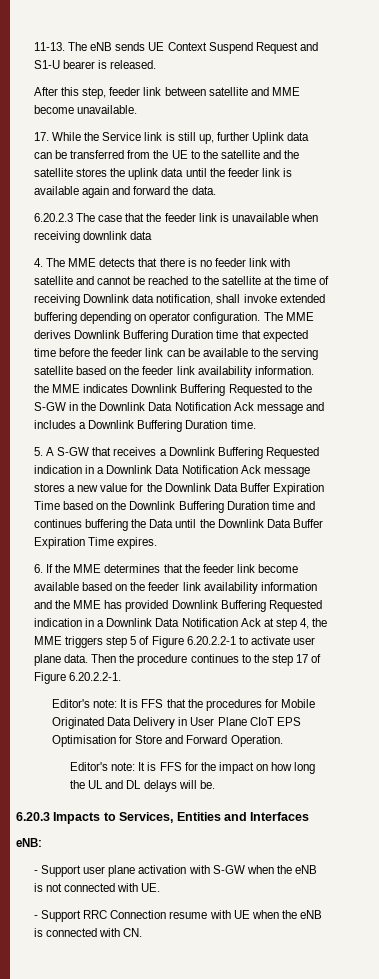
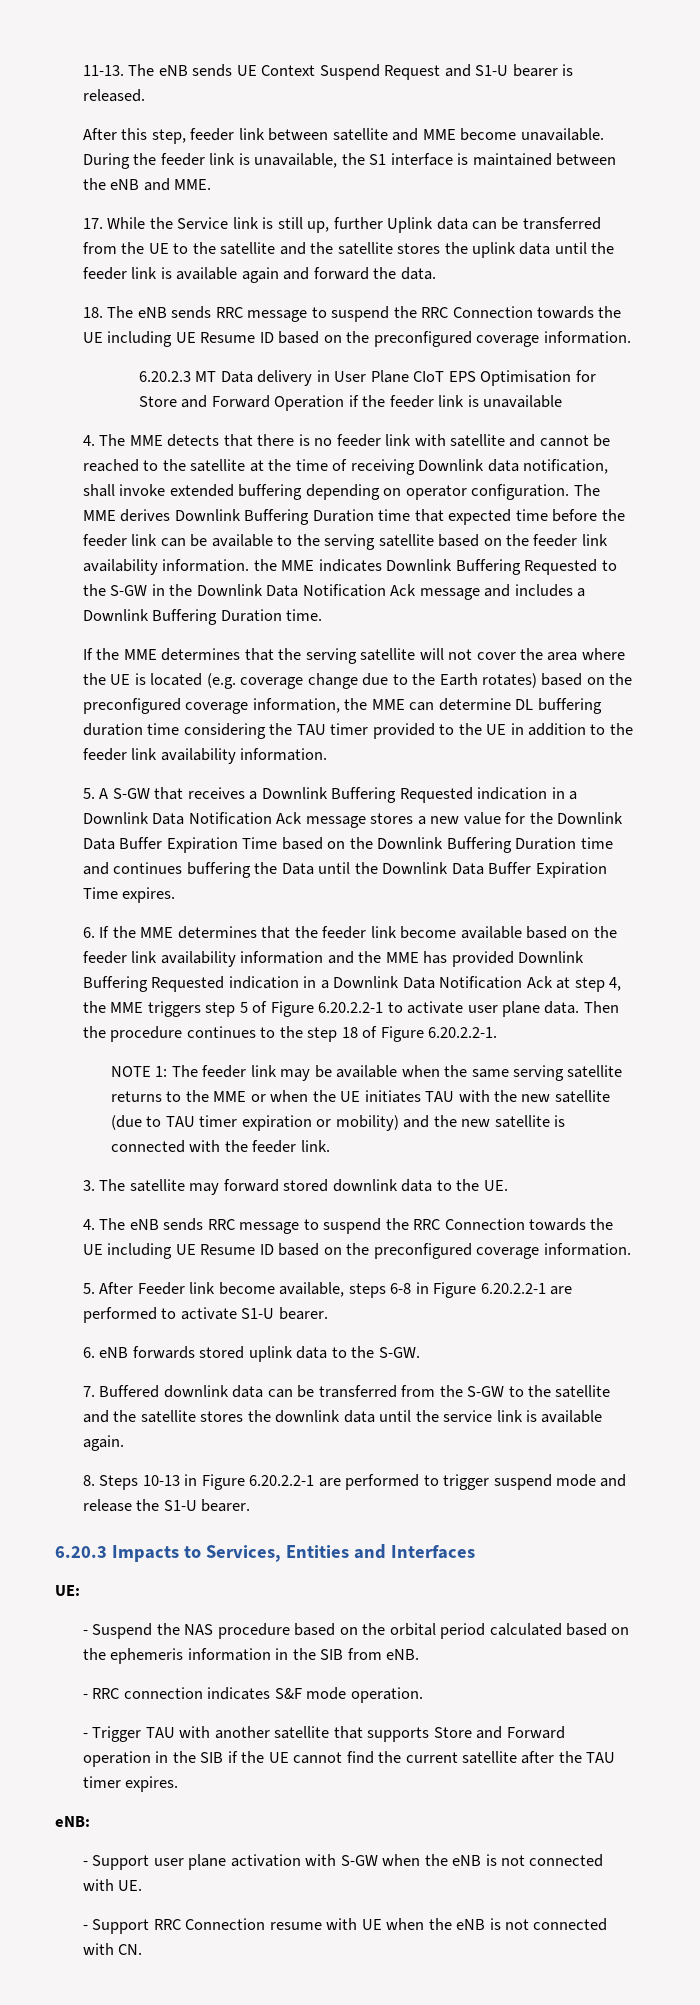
+ During the feeder link is unavailable, the S1 interface is maintained between the eNB and MME.
- 6.20.2.3 The case that the feeder link is unavailable when receiving downlink data
+ 18. The eNB sends RRC message to suspend the RRC Connection towards the UE including UE Resume ID based on the preconfigured coverage information.
+ 6.20.2.3 MT Data delivery in User Plane CIoT EPS Optimisation for Store and Forward Operation if the feeder link is unavailable
+ If the MME determines that the serving satellite will not cover the area where the UE is located (e.g. coverage change due to the Earth rotates) based on the preconfigured coverage information, the MME can determine DL buffering duration time considering the TAU timer provided to the UE in addition to the feeder link availability information.
- Then the procedure continues to the step 17 of Figure 6.20.2.2-1.
+ Then the procedure continues to the step 18 of Figure 6.20.2.2-1.
- Editor's note: It is FFS that the procedures for Mobile Originated Data Delivery in User Plane CIoT EPS Optimisation for Store and Forward Operation.
- Editor's note: It is FFS for the impact on how long the UL and DL delays will be.
+ NOTE 1: The feeder link may be available when the same serving satellite returns to the MME or when the UE initiates TAU with the new satellite (due to TAU timer expiration or mobility) and the new satellite is connected with the feeder link.
+ 3. The satellite may forward stored downlink data to the UE.
+ 4. The eNB sends RRC message to suspend the RRC Connection towards the UE including UE Resume ID based on the preconfigured coverage information.
+ 5. After Feeder link become available, steps 6-8 in Figure 6.20.2.2-1 are performed to activate S1-U bearer.
+ 6. eNB forwards stored uplink data to the S-GW.
+ 7. Buffered downlink data can be transferred from the S-GW to the satellite and the satellite stores the downlink data until the service link is available again.
+ 8. Steps 10-13 in Figure 6.20.2.2-1 are performed to trigger suspend mode and release the S1-U bearer.
+ UE:
+ - Suspend the NAS procedure based on the orbital period calculated based on the ephemeris information in the SIB from eNB.
+ - RRC connection indicates S&F mode operation.
+ - Trigger TAU with another satellite that supports Store and Forward operation in the SIB if the UE cannot find the current satellite after the TAU timer expires.
- - Support RRC Connection resume with UE when the eNB is connected with CN.
+ - Support RRC Connection resume with UE when the eNB is not connected with CN.

